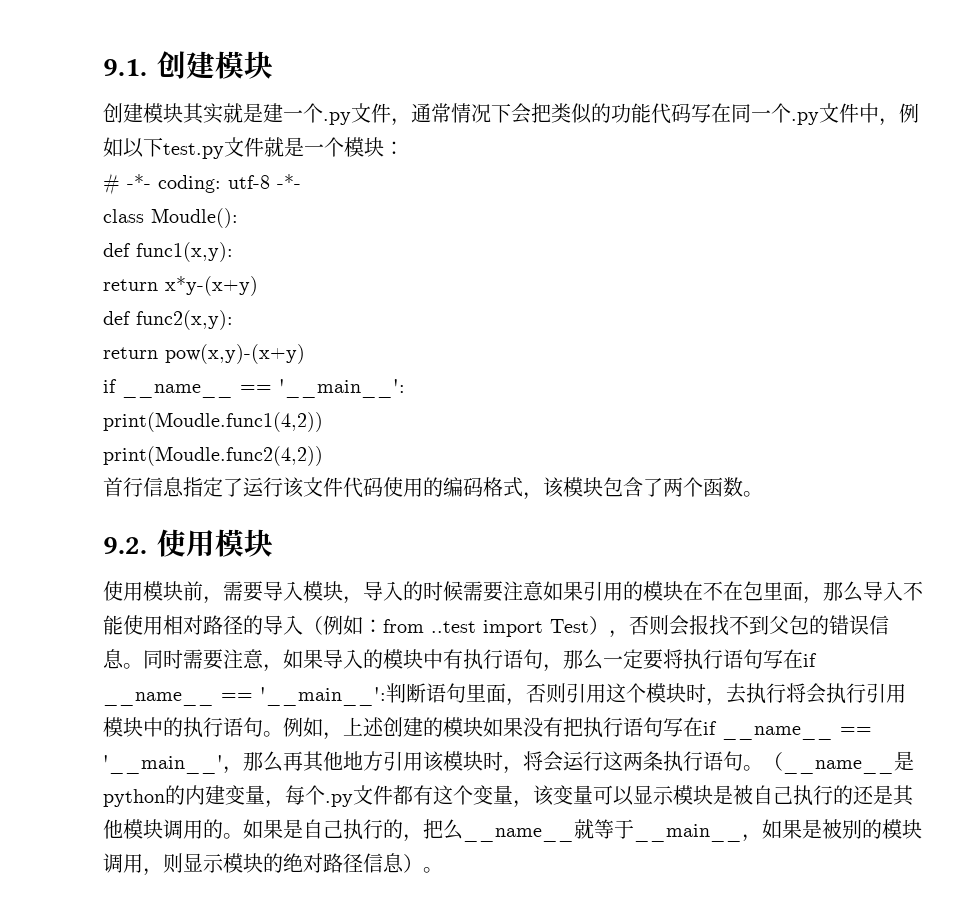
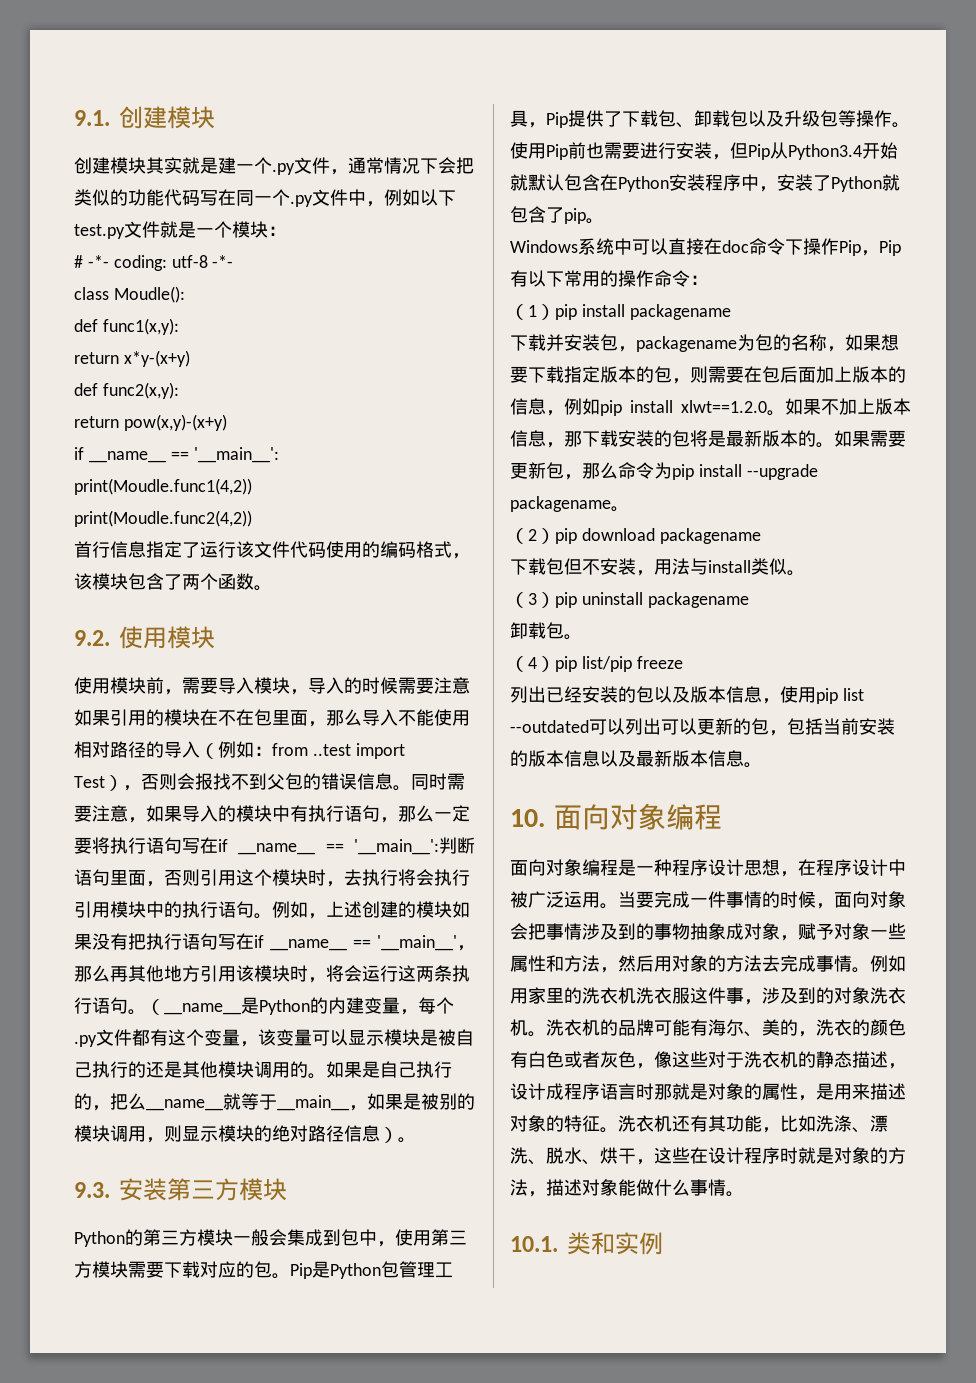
- （__name__是python的内建变量，每个.py文件都有这个变量，该变量可以显示模块是被自己执行的还是其他模块调用的。
+ （__name__是Python的内建变量，每个.py文件都有这个变量，该变量可以显示模块是被自己执行的还是其他模块调用的。
+ 9.3.安装第三方模块
+ Python的第三方模块一般会集成到包中，使用第三方模块需要下载对应的包。Pip是Python包管理工具，Pip提供了下载包、卸载包以及升级包等操作。使用Pip前也需要进行安装，但Pip从Python3.4开始就默认包含在Python安装程序中，安装了Python就包含了pip。
+ Windows系统中可以直接在doc命令下操作Pip，Pip有以下常用的操作命令：
+ （1）pip install packagename
+ 下载并安装包，packagename为包的名称，如果想要下载指定版本的包，则需要在包后面加上版本的信息，例如pip install xlwt==1.2.0。如果不加上版本信息，那下载安装的包将是最新版本的。如果需要更新包，那么命令为pip install --upgrade packagename。
+ （2）pip download packagename
+ 下载包但不安装，用法与install类似。
+ （3）pip uninstall packagename
+ 卸载包。
+ （4）pip list/pip freeze
+ 列出已经安装的包以及版本信息，使用pip list --outdated可以列出可以更新的包，包括当前安装的版本信息以及最新版本信息。
+ 10.面向对象编程
+ 面向对象编程是一种程序设计思想，在程序设计中被广泛运用。当要完成一件事情的时候，面向对象会把事情涉及到的事物抽象成对象，赋予对象一些属性和方法，然后用对象的方法去完成事情。例如用家里的洗衣机洗衣服这件事，涉及到的对象洗衣机。洗衣机的品牌可能有海尔、美的，洗衣的颜色有白色或者灰色，像这些对于洗衣机的静态描述，设计成程序语言时那就是对象的属性，是用来描述对象的特征。洗衣机还有其功能，比如洗涤、漂洗、脱水、烘干，这些在设计程序时就是对象的方法，描述对象能做什么事情。
+ 10.1.类和实例

